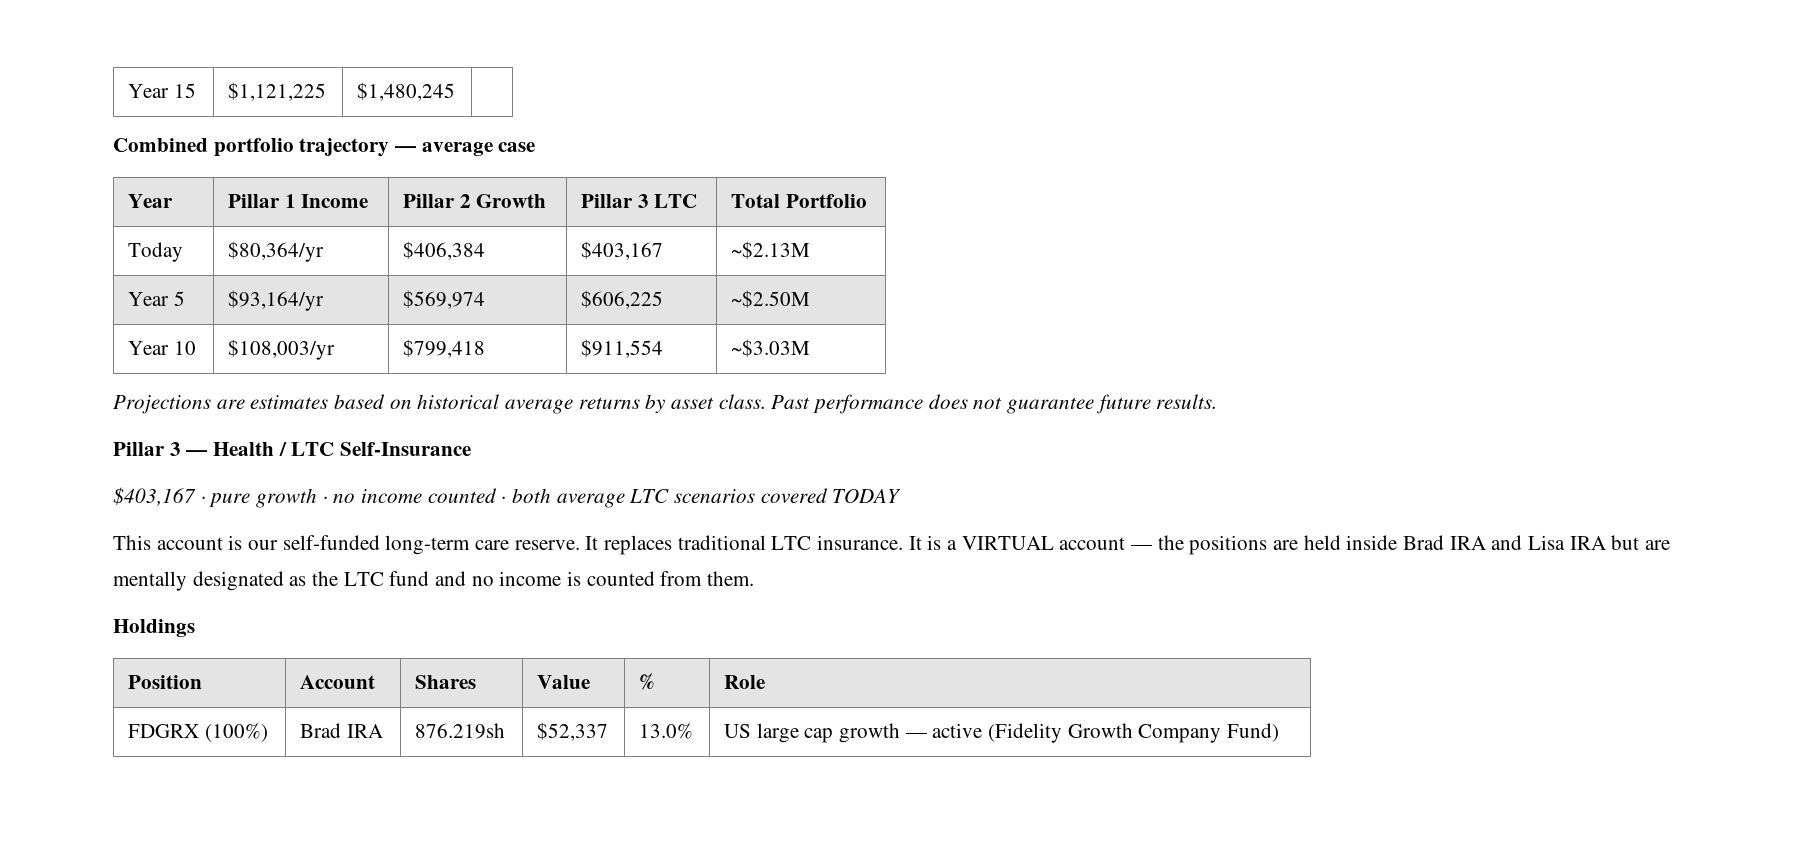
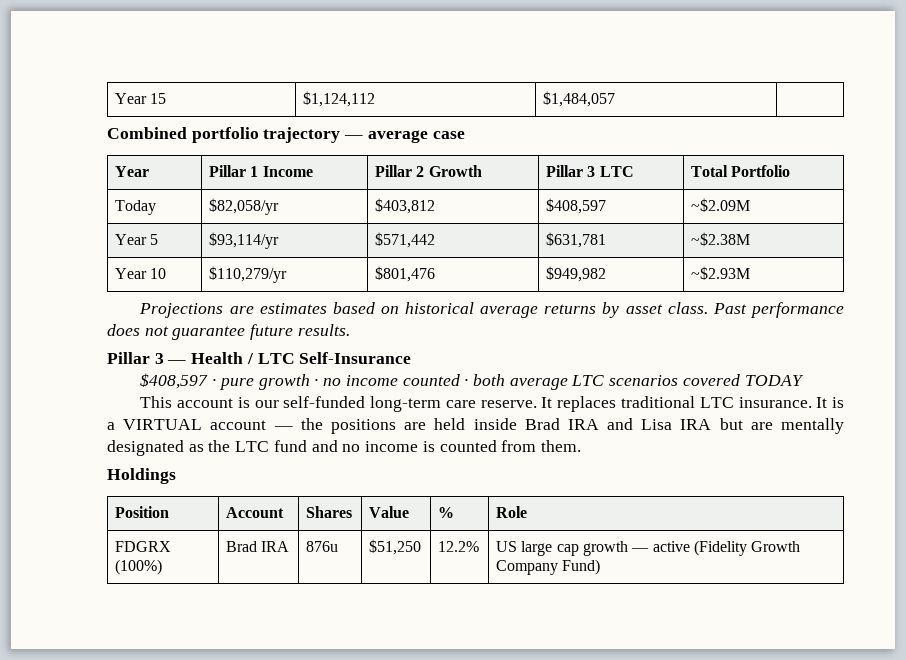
- Year 15 | $1,121,225 | $1,480,245 |
+ Year 15 | $1,124,112 | $1,484,057 |
- Today | $80,364/yr | $406,384 | $403,167 | ~$2.13M
- Year 5 | $93,164/yr | $569,974 | $606,225 | ~$2.50M
- Year 10 | $108,003/yr | $799,418 | $911,554 | ~$3.03M
+ Today | $82,058/yr | $403,812 | $408,597 | ~$2.09M
+ Year 5 | $93,114/yr | $571,442 | $631,781 | ~$2.38M
+ Year 10 | $110,279/yr | $801,476 | $949,982 | ~$2.93M
- $403,167 · pure growth · no income counted · both average LTC scenarios covered TODAY
+ $408,597 · pure growth · no income counted · both average LTC scenarios covered TODAY
- FDGRX (100%) | Brad IRA | 876.219sh | $52,337 | 13.0% | US large cap growth — active (Fidelity Growth Company Fund)
+ FDGRX (100%) | Brad IRA | 876u | $51,250 | 12.2% | US large cap growth — active (Fidelity Growth Company Fund)

